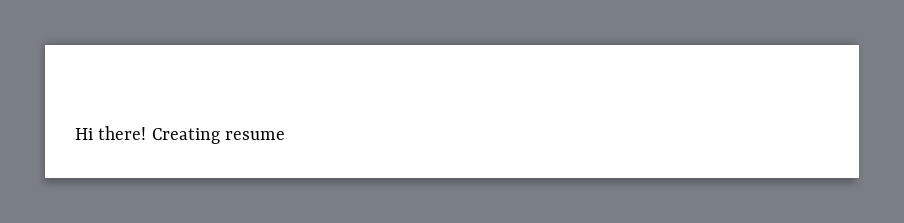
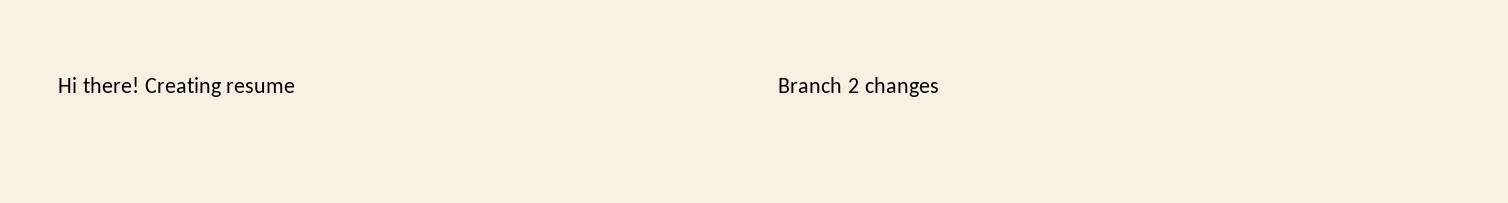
+ Branch 2 changes

